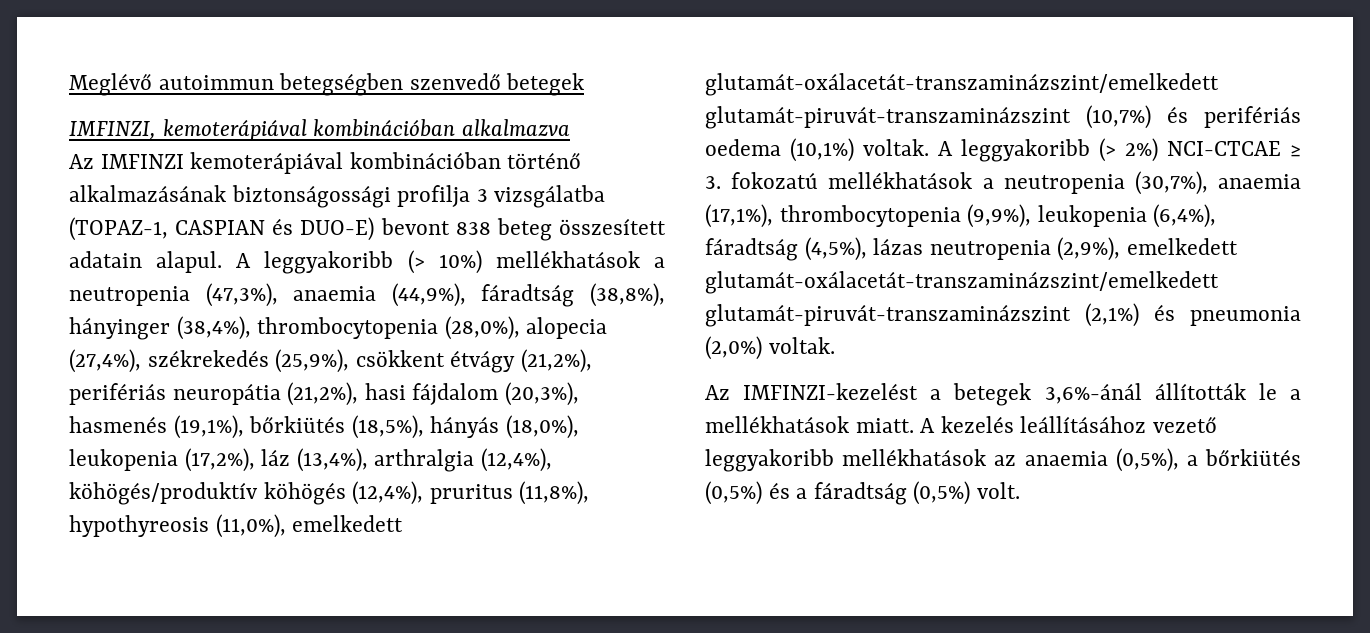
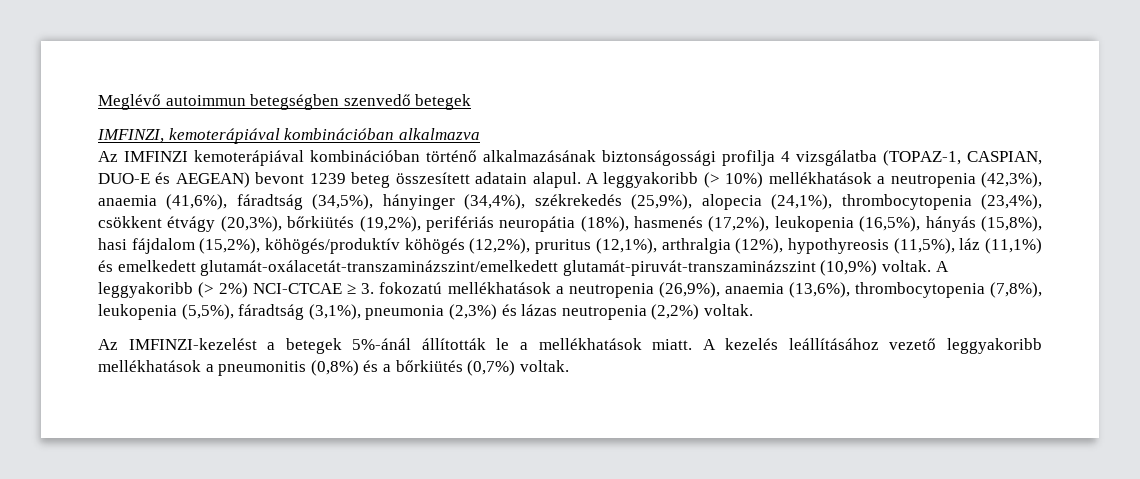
- Az IMFINZI kemoterápiával kombinációban történő alkalmazásának biztonságossági profilja 3 vizsgálatba (TOPAZ-1, CASPIAN és DUO-E) bevont 838 beteg összesített adatain alapul.
+ Az IMFINZI kemoterápiával kombinációban történő alkalmazásának biztonságossági profilja 4 vizsgálatba (TOPAZ-1, CASPIAN, DUO-E és AEGEAN) bevont 1239 beteg összesített adatain alapul.
- A leggyakoribb (> 10%) mellékhatások a neutropenia (47,3%), anaemia (44,9%), fáradtság (38,8%), hányinger (38,4%), thrombocytopenia (28,0%), alopecia (27,4%), székrekedés (25,9%), csökkent étvágy (21,2%), perifériás neuropátia (21,2%), hasi fájdalom (20,3%), hasmenés (19,1%), bőrkiütés (18,5%), hányás (18,0%), leukopenia (17,2%), láz (13,4%), arthralgia (12,4%), köhögés/produktív köhögés (12,4%), pruritus (11,8%), hypothyreosis (11,0%), emelkedett glutamát-oxálacetát-transzaminázszint/emelkedett glutamát-piruvát-transzaminázszint (10,7%) és perifériás oedema (10,1%) voltak.
+ A leggyakoribb (> 10%) mellékhatások a neutropenia (42,3%), anaemia (41,6%), fáradtság (34,5%), hányinger (34,4%), székrekedés (25,9%), alopecia (24,1%), thrombocytopenia (23,4%), csökkent étvágy (20,3%), bőrkiütés (19,2%), perifériás neuropátia (18%), hasmenés (17,2%), leukopenia (16,5%), hányás (15,8%), hasi fájdalom (15,2%), köhögés/produktív köhögés (12,2%), pruritus (12,1%), arthralgia (12%), hypothyreosis (11,5%), láz (11,1%) és emelkedett glutamát-oxálacetát-transzaminázszint/emelkedett glutamát-piruvát-transzaminázszint (10,9%) voltak.
- A leggyakoribb (> 2%) NCI-CTCAE ≥ 3. fokozatú mellékhatások a neutropenia (30,7%), anaemia (17,1%), thrombocytopenia (9,9%), leukopenia (6,4%), fáradtság (4,5%), lázas neutropenia (2,9%), emelkedett glutamát-oxálacetát-transzaminázszint/emelkedett glutamát-piruvát-transzaminázszint (2,1%) és pneumonia (2,0%) voltak.
+ A leggyakoribb (> 2%) NCI-CTCAE ≥ 3. fokozatú mellékhatások a neutropenia (26,9%), anaemia (13,6%), thrombocytopenia (7,8%), leukopenia (5,5%), fáradtság (3,1%), pneumonia (2,3%) és lázas neutropenia (2,2%) voltak.
- Az IMFINZI-kezelést a betegek 3,6%-ánál állították le a mellékhatások miatt.
+ Az IMFINZI-kezelést a betegek 5%-ánál állították le a mellékhatások miatt.
- A kezelés leállításához vezető leggyakoribb mellékhatások az anaemia (0,5%), a bőrkiütés (0,5%) és a fáradtság (0,5%) volt.
+ A kezelés leállításához vezető leggyakoribb mellékhatások a pneumonitis (0,8%) és a bőrkiütés (0,7%) voltak.

